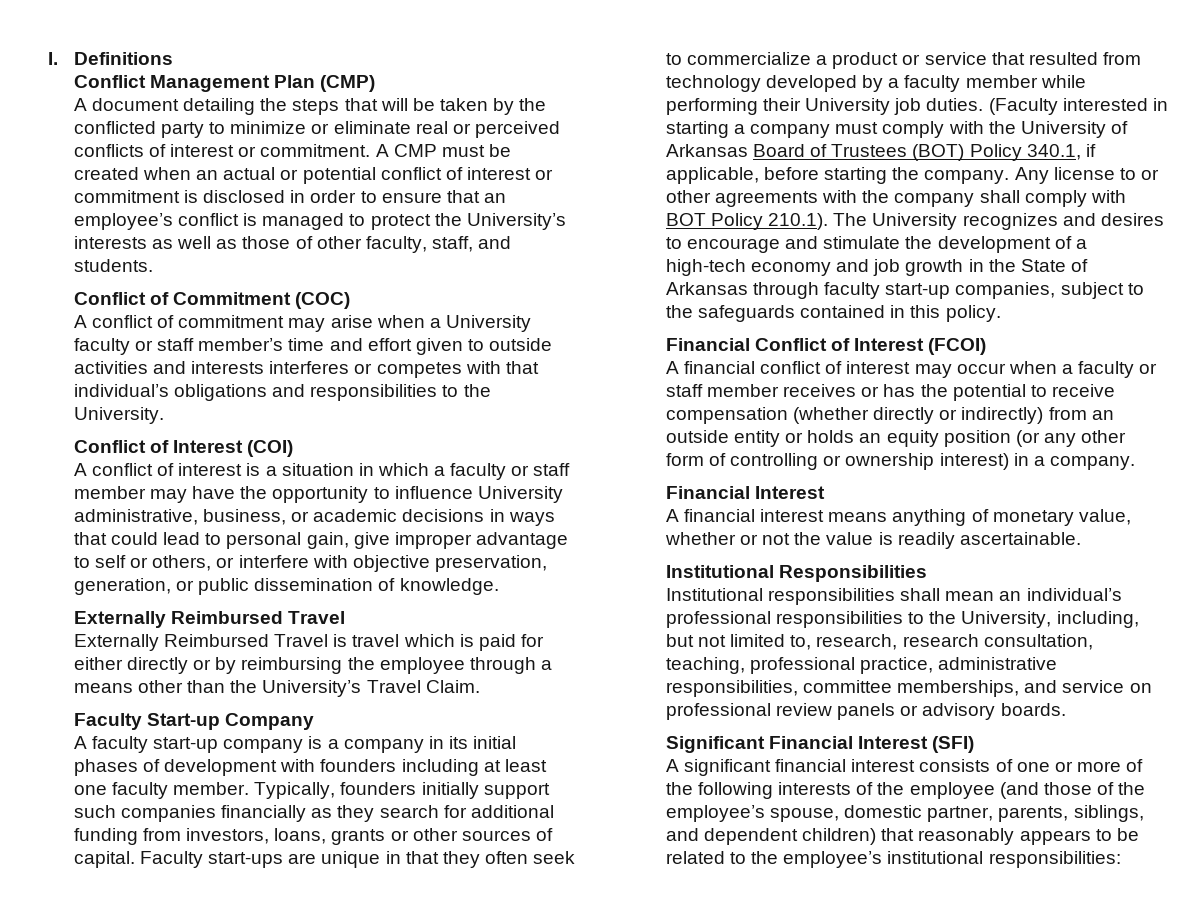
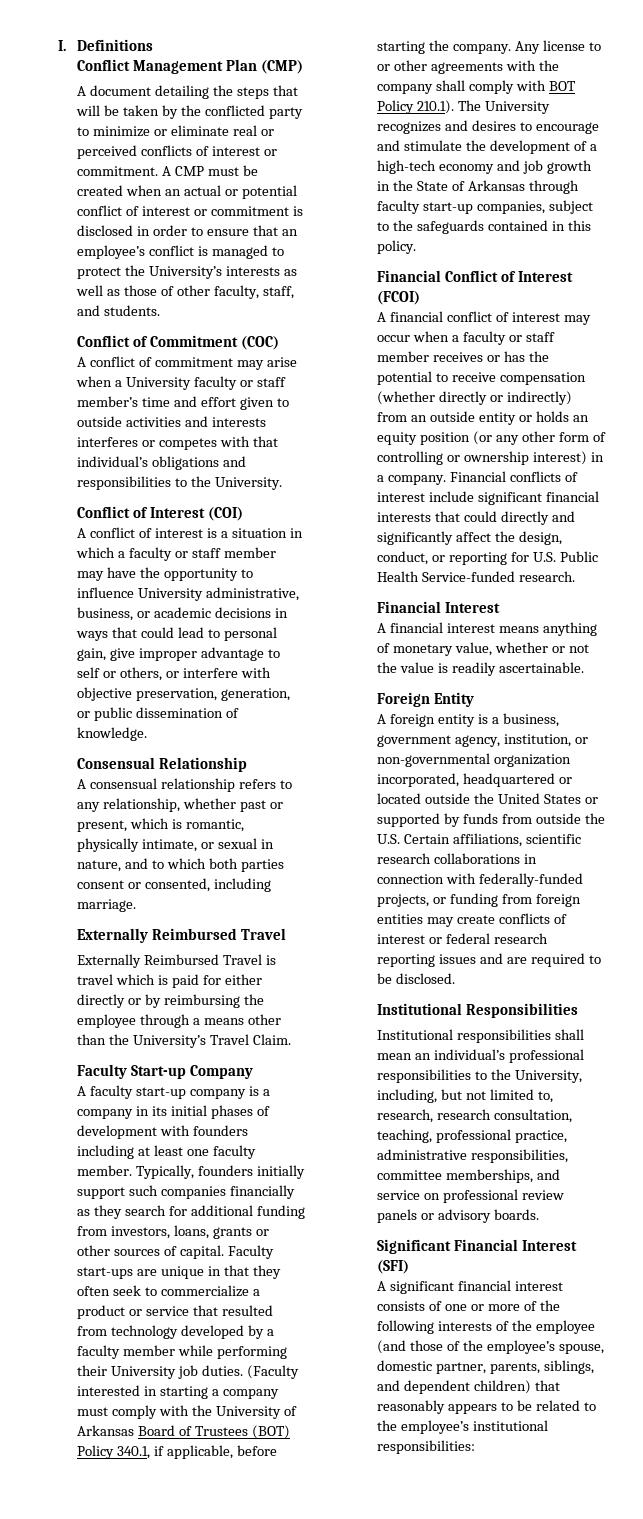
+ Consensual Relationship
+ A consensual relationship refers to any relationship, whether past or present, which is romantic, physically intimate, or sexual in nature, and to which both parties consent or consented, including marriage.
+ Financial conflicts of interest include significant financial interests that could directly and significantly affect the design, conduct, or reporting for U.S. Public Health Service-funded research.
+ Foreign Entity
+ A foreign entity is a business, government agency, institution, or non-governmental organization incorporated, headquartered or located outside the United States or supported by funds from outside the U.S. Certain affiliations, scientific research collaborations in connection with federally-funded projects, or funding from foreign entities may create conflicts of interest or federal research reporting issues and are required to be disclosed.

